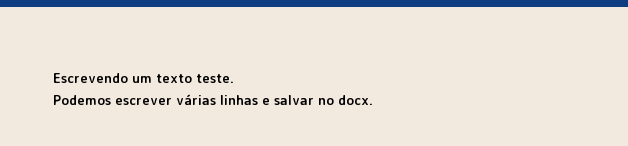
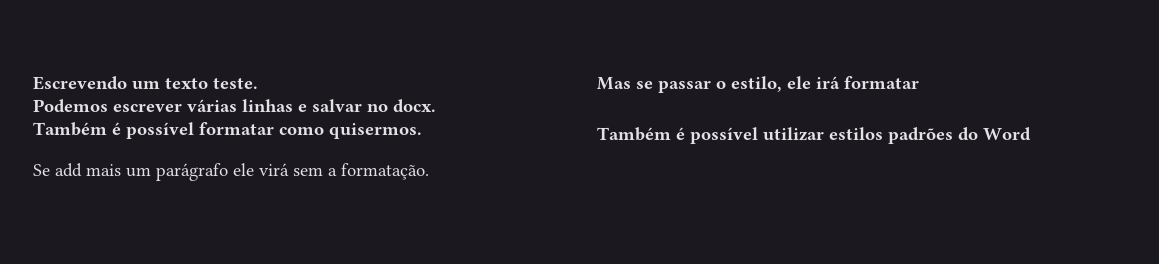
+ Também é possível formatar como quisermos.
+ Se add mais um parágrafo ele virá sem a formatação.
+ Mas se passar o estilo, ele irá formatar
+ Também é possível utilizar estilos padrões do Word

